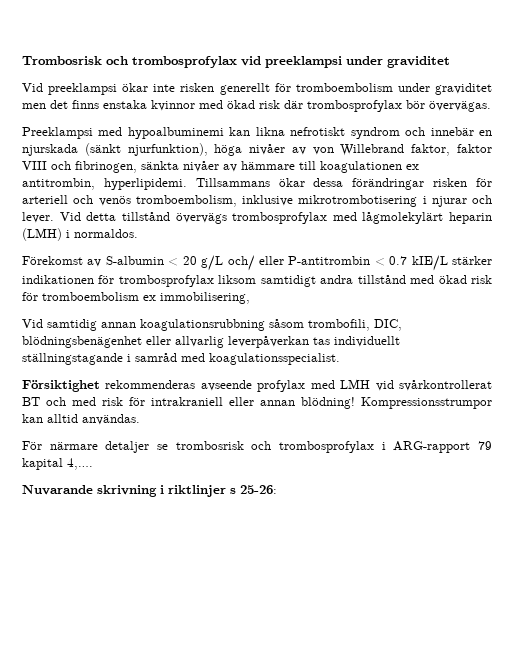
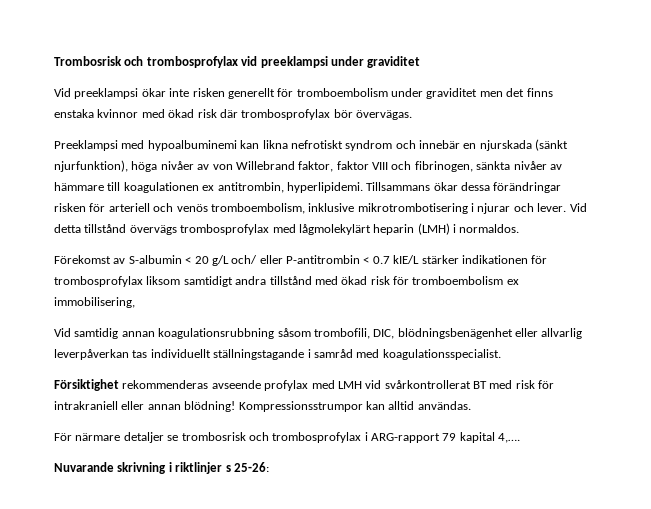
- Försiktighet rekommenderas avseende profylax med LMH vid svårkontrollerat BT och med risk för intrakraniell eller annan blödning!
+ Försiktighet rekommenderas avseende profylax med LMH vid svårkontrollerat BT med risk för intrakraniell eller annan blödning!

